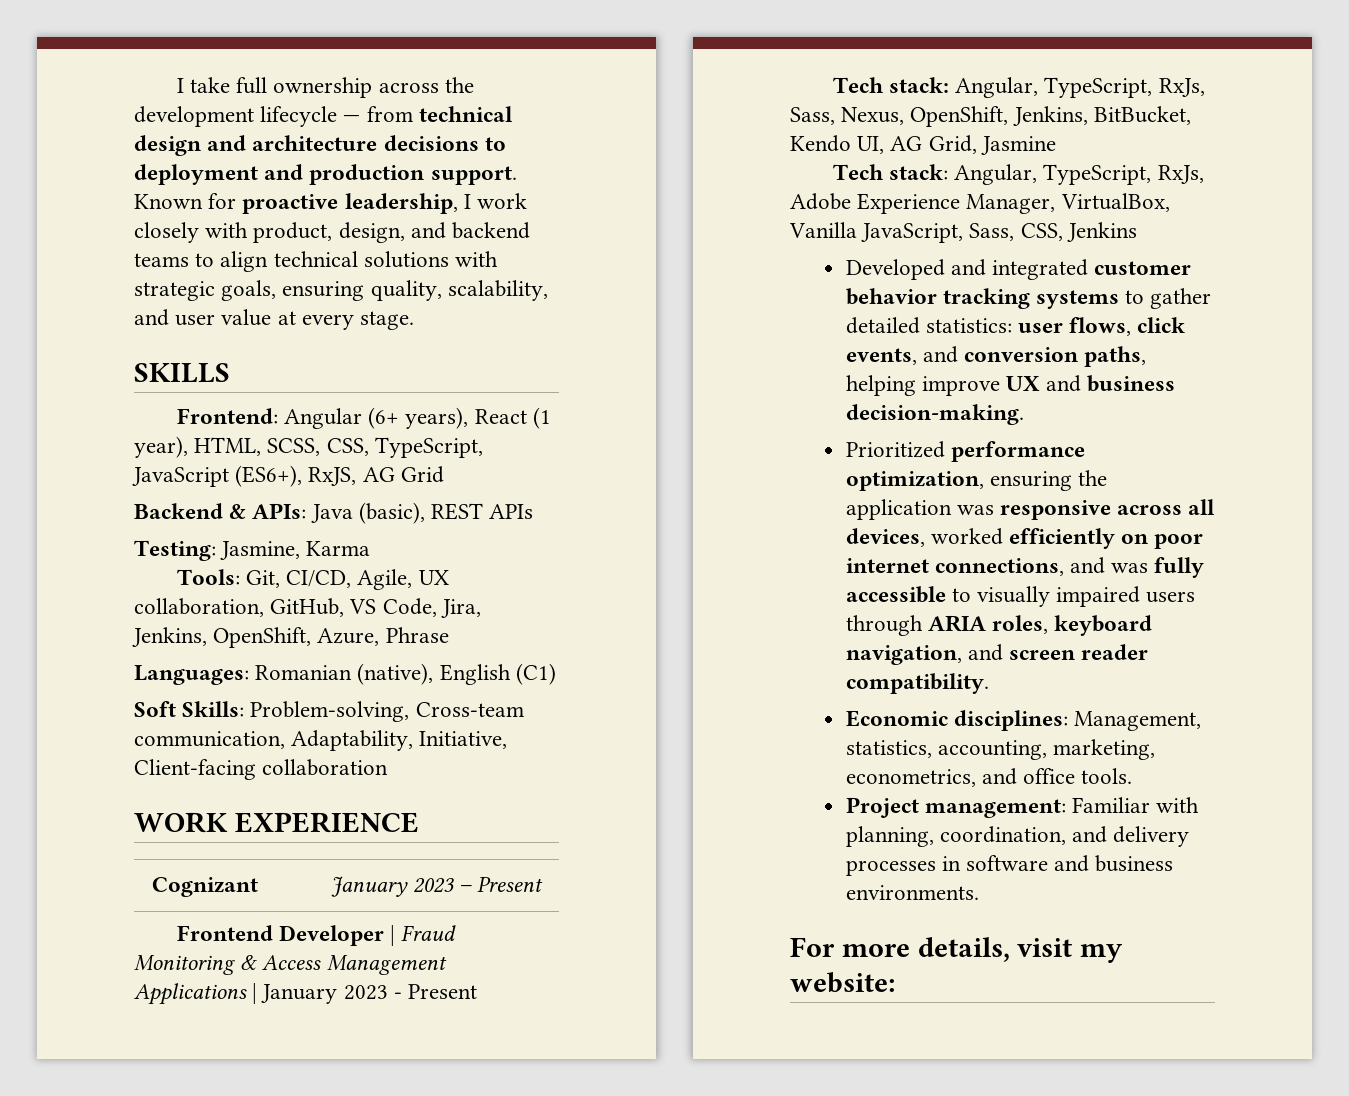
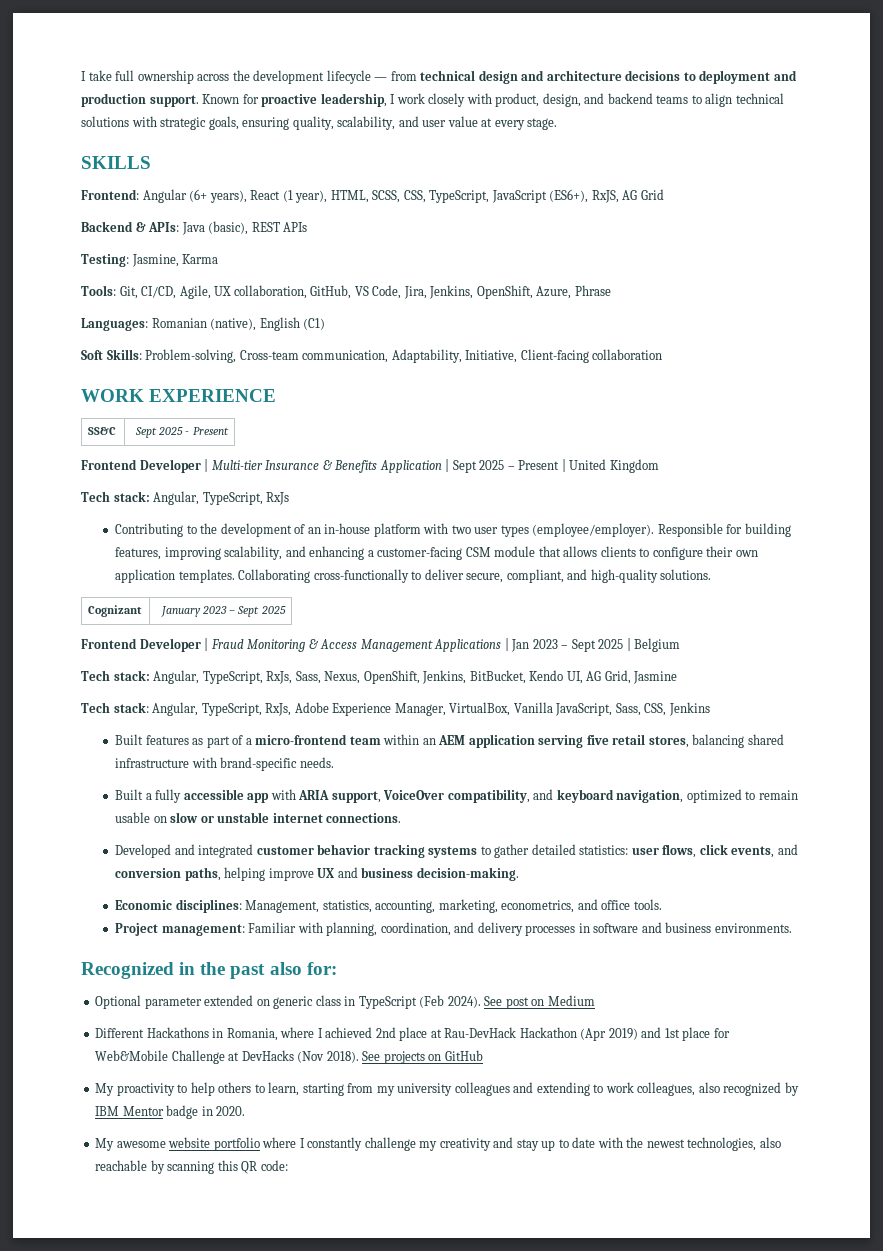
+ SS&C | Sept 2025 - Present
+ Frontend Developer | Multi-tier Insurance & Benefits Application | Sept 2025 – Present | United Kingdom
+ Tech stack: Angular, TypeScript, RxJs
+ Contributing to the development of an in-house platform with two user types (employee/employer). Responsible for building features, improving scalability, and enhancing a customer-facing CSM module that allows clients to configure their own application templates. Collaborating cross-functionally to deliver secure, compliant, and high-quality solutions.
- Cognizant | January 2023 – Present
+ Cognizant | January 2023 – Sept 2025
- Frontend Developer | Fraud Monitoring & Access Management Applications | January 2023 - Present
+ Frontend Developer | Fraud Monitoring & Access Management Applications | Jan 2023 – Sept 2025 | Belgium
+ Built features as part of a micro-frontend team within an AEM application serving five retail stores, balancing shared infrastructure with brand-specific needs.
+ Built a fully accessible app with ARIA support, VoiceOver compatibility, and keyboard navigation, optimized to remain usable on slow or unstable internet connections.
- Prioritized performance optimization, ensuring the application was responsive across all devices, worked efficiently on poor internet connections, and was fully accessible to visually impaired users through ARIA roles, keyboard navigation, and screen reader compatibility.
- For more details, visit my website:
+ Recognized in the past also for:
+ Optional parameter extended on generic class in TypeScript (Feb 2024). See post on Medium
+ Different Hackathons in Romania, where I achieved 2nd place at Rau-DevHack Hackathon (Apr 2019) and 1st place for Web&Mobile Challenge at DevHacks (Nov 2018). See projects on GitHub
+ My proactivity to help others to learn, starting from my university colleagues and extending to work colleagues, also recognized by IBM Mentor badge in 2020.
+ My awesome website portfolio where I constantly challenge my creativity and stay up to date with the newest technologies, also reachable by scanning this QR code:

